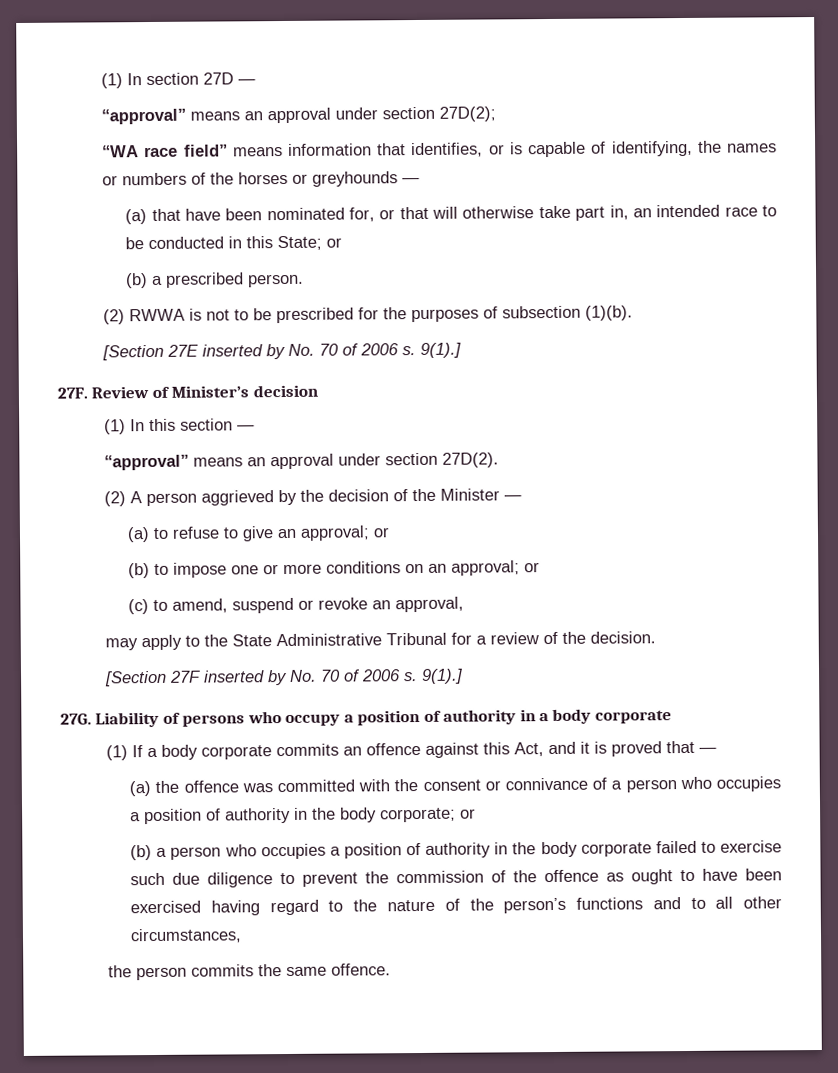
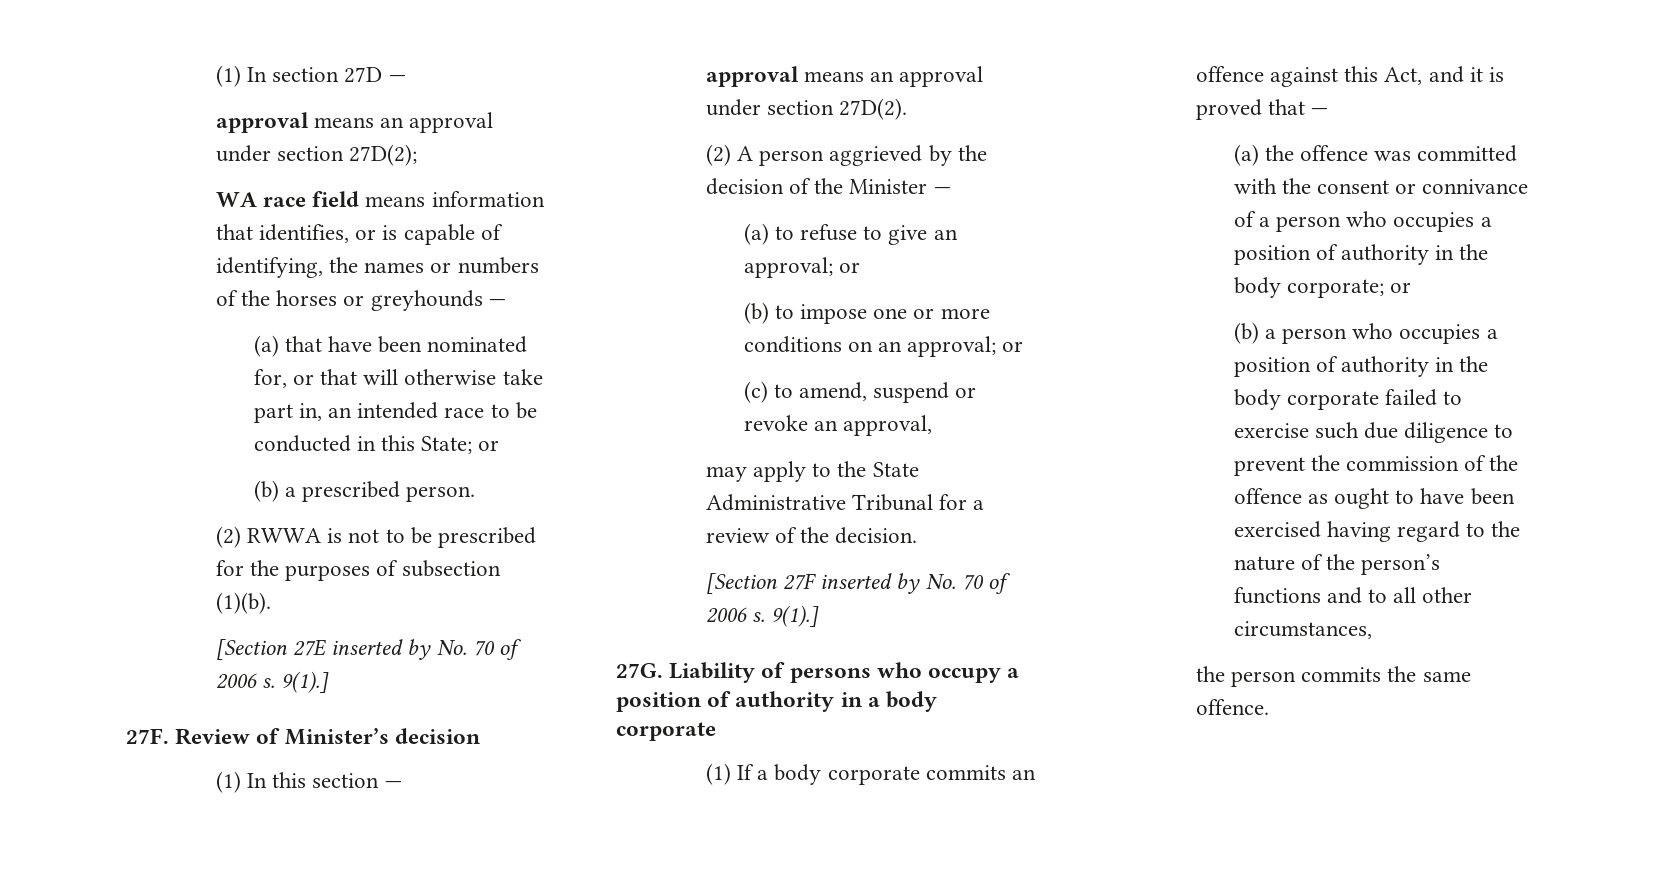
- “approval” means an approval under section 27D(2);
+ approval means an approval under section 27D(2);
- “WA race field” means information that identifies, or is capable of identifying, the names or numbers of the horses or greyhounds —
+ WA race field means information that identifies, or is capable of identifying, the names or numbers of the horses or greyhounds —
- “approval” means an approval under section 27D(2).
+ approval means an approval under section 27D(2).

